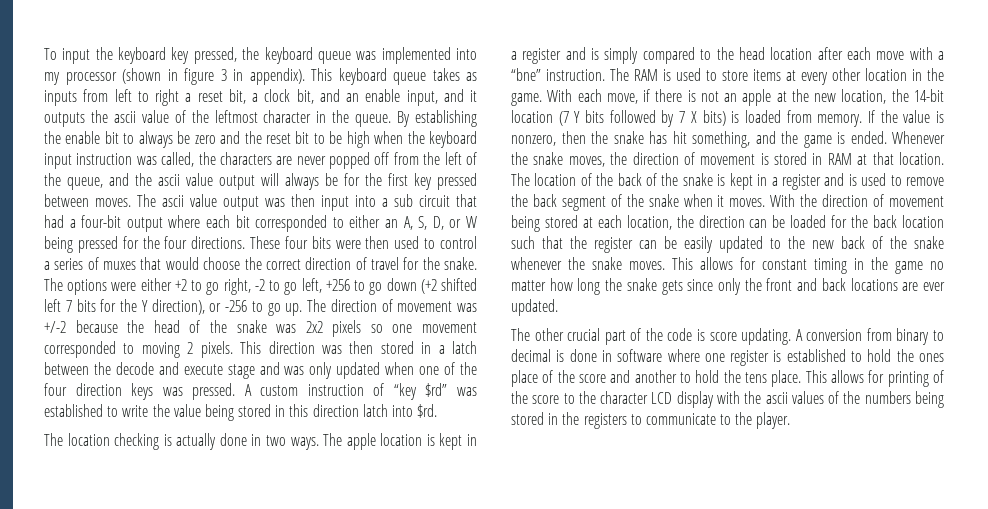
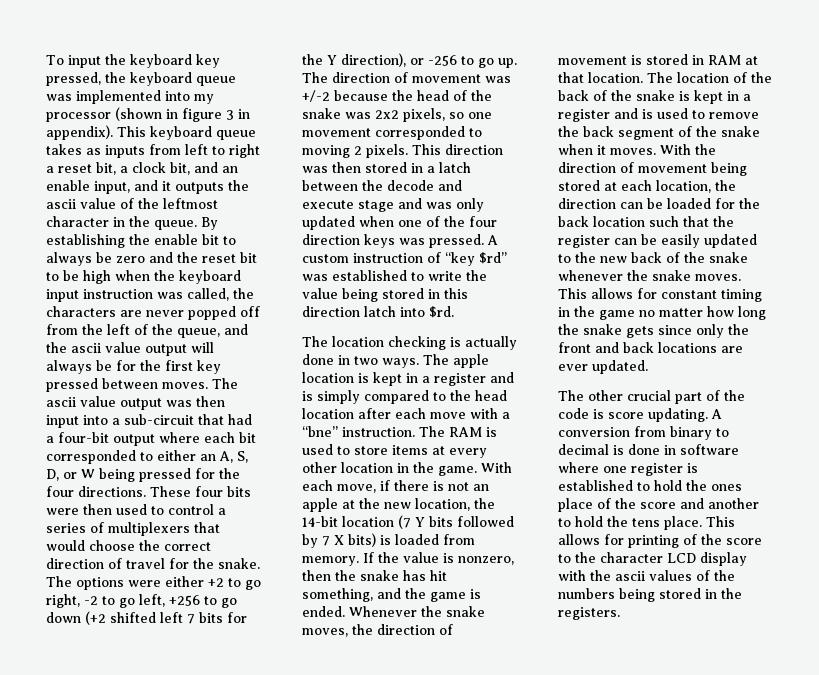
- The ascii value output was then input into a sub circuit that had a four-bit output where each bit corresponded to either an A, S, D, or W being pressed for the four directions.
+ The ascii value output was then input into a sub-circuit that had a four-bit output where each bit corresponded to either an A, S, D, or W being pressed for the four directions.
- These four bits were then used to control a series of muxes that would choose the correct direction of travel for the snake.
+ These four bits were then used to control a series of multiplexers that would choose the correct direction of travel for the snake.
- The direction of movement was +/-2 because the head of the snake was 2x2 pixels so one movement corresponded to moving 2 pixels.
+ The direction of movement was +/-2 because the head of the snake was 2x2 pixels, so one movement corresponded to moving 2 pixels.
- This allows for printing of the score to the character LCD display with the ascii values of the numbers being stored in the registers to communicate to the player.
+ This allows for printing of the score to the character LCD display with the ascii values of the numbers being stored in the registers.

